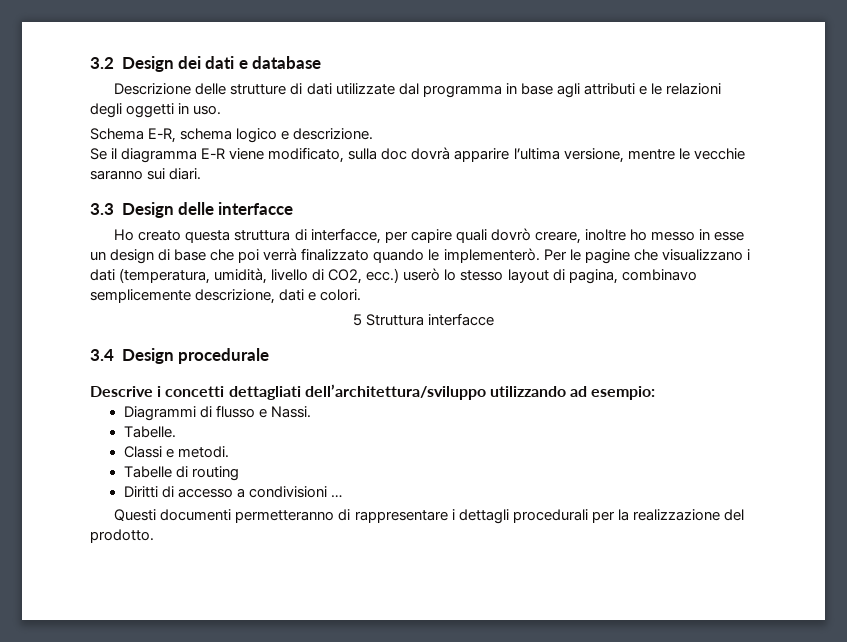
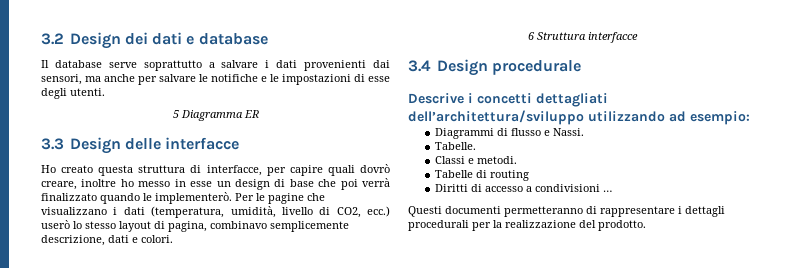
- Descrizione delle strutture di dati utilizzate dal programma in base agli attributi e le relazioni degli oggetti in uso.
- Schema E-R, schema logico e descrizione.
- Se il diagramma E-R viene modificato, sulla doc dovrà apparire l’ultima versione, mentre le vecchie saranno sui diari.
+ Il database serve soprattutto a salvare i dati provenienti dai sensori, ma anche per salvare le notifiche e le impostazioni di esse degli utenti.
+ 5 Diagramma ER
- 5 Struttura interfacce
+ 6 Struttura interfacce

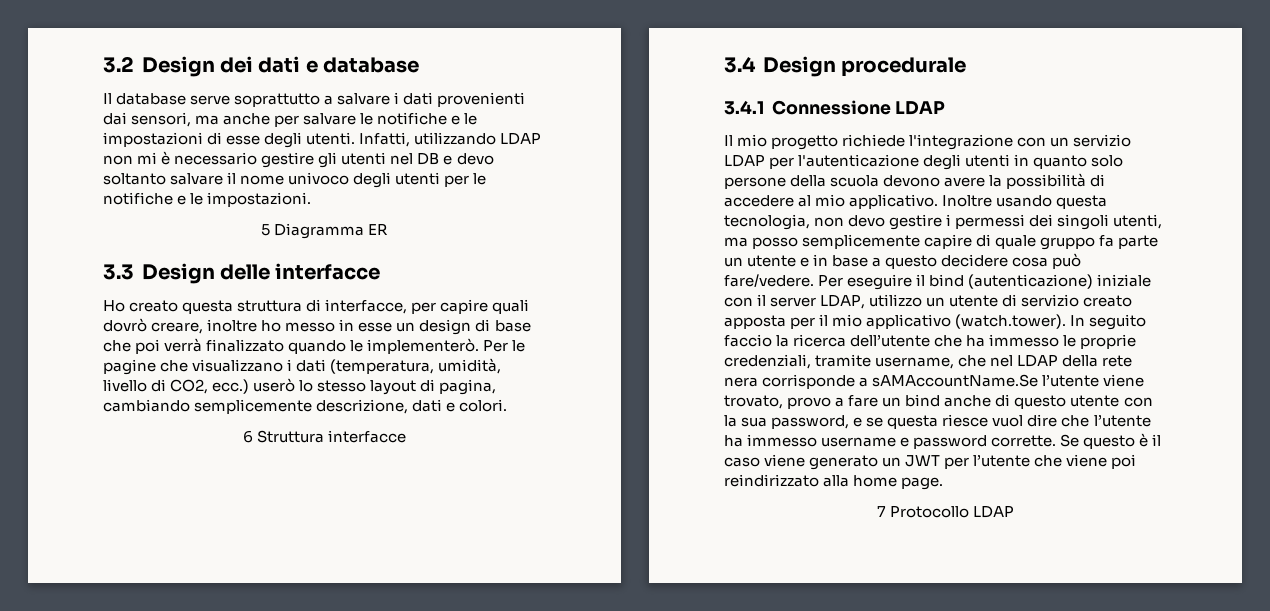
+ Infatti, utilizzando LDAP non mi è necessario gestire gli utenti nel DB e devo soltanto salvare il nome univoco degli utenti per le notifiche e le impostazioni.
- Per le pagine che visualizzano i dati (temperatura, umidità, livello di CO2, ecc.) userò lo stesso layout di pagina, combinavo semplicemente descrizione, dati e colori.
+ Per le pagine che visualizzano i dati (temperatura, umidità, livello di CO2, ecc.) userò lo stesso layout di pagina, cambiando semplicemente descrizione, dati e colori.
- Descrive i concetti dettagliati dell’architettura/sviluppo utilizzando ad esempio:
- Diagrammi di flusso e Nassi.
- Tabelle.
- Classi e metodi.
- Tabelle di routing
- Diritti di accesso a condivisioni …
- Questi documenti permetteranno di rappresentare i dettagli procedurali per la realizzazione del prodotto.
+ 3.4.1 Connessione LDAP
+ Il mio progetto richiede l'integrazione con un servizio LDAP per l'autenticazione degli utenti in quanto solo persone della scuola devono avere la possibilità di accedere al mio applicativo. Inoltre usando questa tecnologia, non devo gestire i permessi dei singoli utenti, ma posso semplicemente capire di quale gruppo fa parte un utente e in base a questo decidere cosa può fare/vedere. Per eseguire il bind (autenticazione) iniziale con il server LDAP, utilizzo un utente di servizio creato apposta per il mio applicativo (watch.tower). In seguito faccio la ricerca dell’utente che ha immesso le proprie credenziali, tramite username, che nel LDAP della rete nera corrisponde a sAMAccountName.Se l’utente viene trovato, provo a fare un bind anche di questo utente con la sua password, e se questa riesce vuol dire che l’utente ha immesso username e password corrette. Se questo è il caso viene generato un JWT per l’utente che viene poi reindirizzato alla home page.
+ 7 Protocollo LDAP

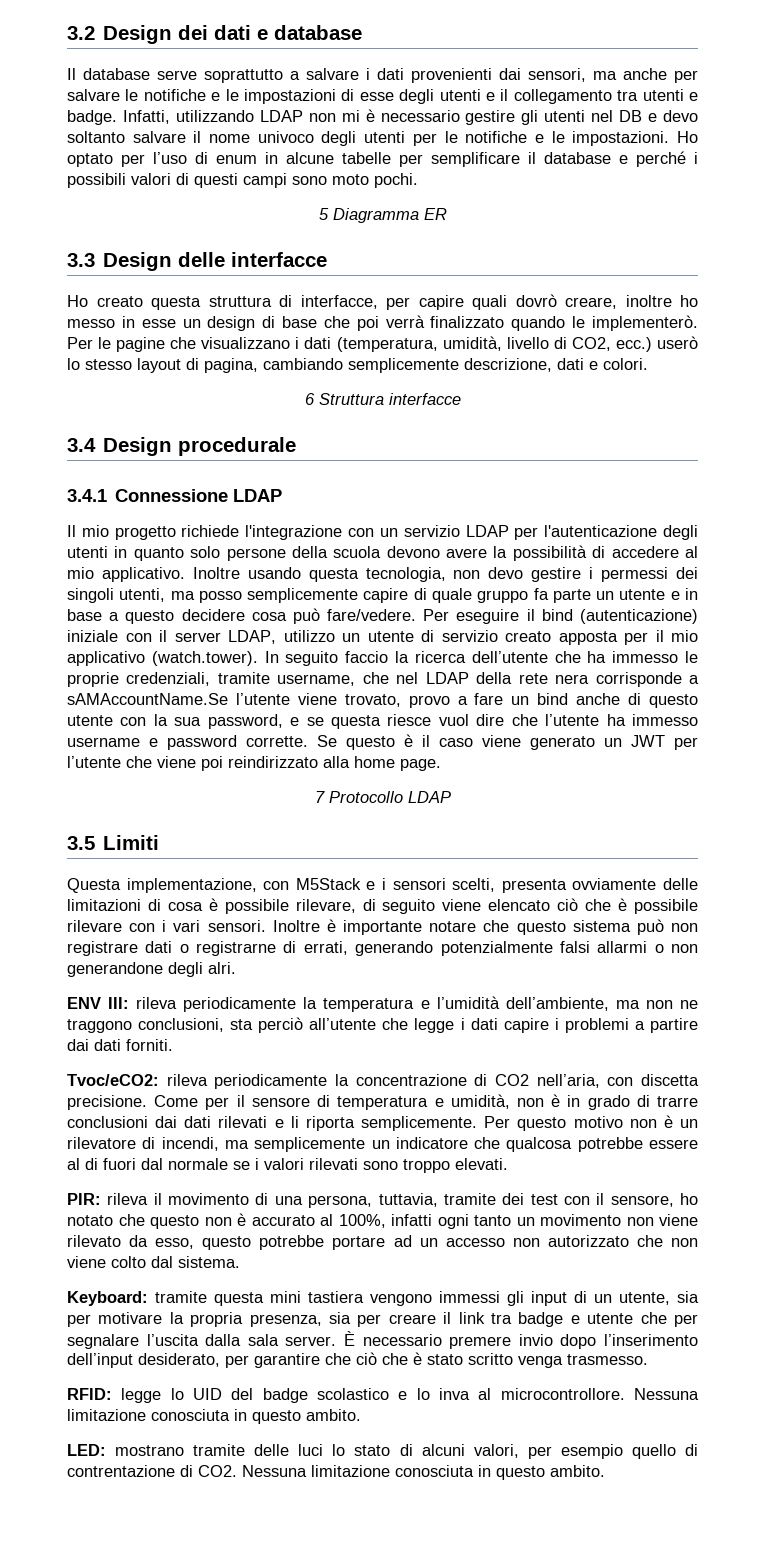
- Il database serve soprattutto a salvare i dati provenienti dai sensori, ma anche per salvare le notifiche e le impostazioni di esse degli utenti.
+ Il database serve soprattutto a salvare i dati provenienti dai sensori, ma anche per salvare le notifiche e le impostazioni di esse degli utenti e il collegamento tra utenti e badge.
+ Ho optato per l’uso di enum in alcune tabelle per semplificare il database e perché i possibili valori di questi campi sono moto pochi.
+ 3.5 Limiti
+ Questa implementazione, con M5Stack e i sensori scelti, presenta ovviamente delle limitazioni di cosa è possibile rilevare, di seguito viene elencato ciò che è possibile rilevare con i vari sensori. Inoltre è importante notare che questo sistema può non registrare dati o registrarne di errati, generando potenzialmente falsi allarmi o non generandone degli alri.
+ ENV III: rileva periodicamente la temperatura e l’umidità dell’ambiente, ma non ne traggono conclusioni, sta perciò all’utente che legge i dati capire i problemi a partire dai dati forniti.
+ Tvoc/eCO2: rileva periodicamente la concentrazione di CO2 nell’aria, con discetta precisione. Come per il sensore di temperatura e umidità, non è in grado di trarre conclusioni dai dati rilevati e li riporta semplicemente. Per questo motivo non è un rilevatore di incendi, ma semplicemente un indicatore che qualcosa potrebbe essere al di fuori dal normale se i valori rilevati sono troppo elevati.
+ PIR: rileva il movimento di una persona, tuttavia, tramite dei test con il sensore, ho notato che questo non è accurato al 100%, infatti ogni tanto un movimento non viene rilevato da esso, questo potrebbe portare ad un accesso non autorizzato che non viene colto dal sistema.
+ Keyboard: tramite questa mini tastiera vengono immessi gli input di un utente, sia per motivare la propria presenza, sia per creare il link tra badge e utente che per segnalare l’uscita dalla sala server. È necessario premere invio dopo l’inserimento dell’input desiderato, per garantire che ciò che è stato scritto venga trasmesso.
+ RFID: legge lo UID del badge scolastico e lo inva al microcontrollore. Nessuna limitazione conosciuta in questo ambito.
+ LED: mostrano tramite delle luci lo stato di alcuni valori, per esempio quello di contrentazione di CO2. Nessuna limitazione conosciuta in questo ambito.

